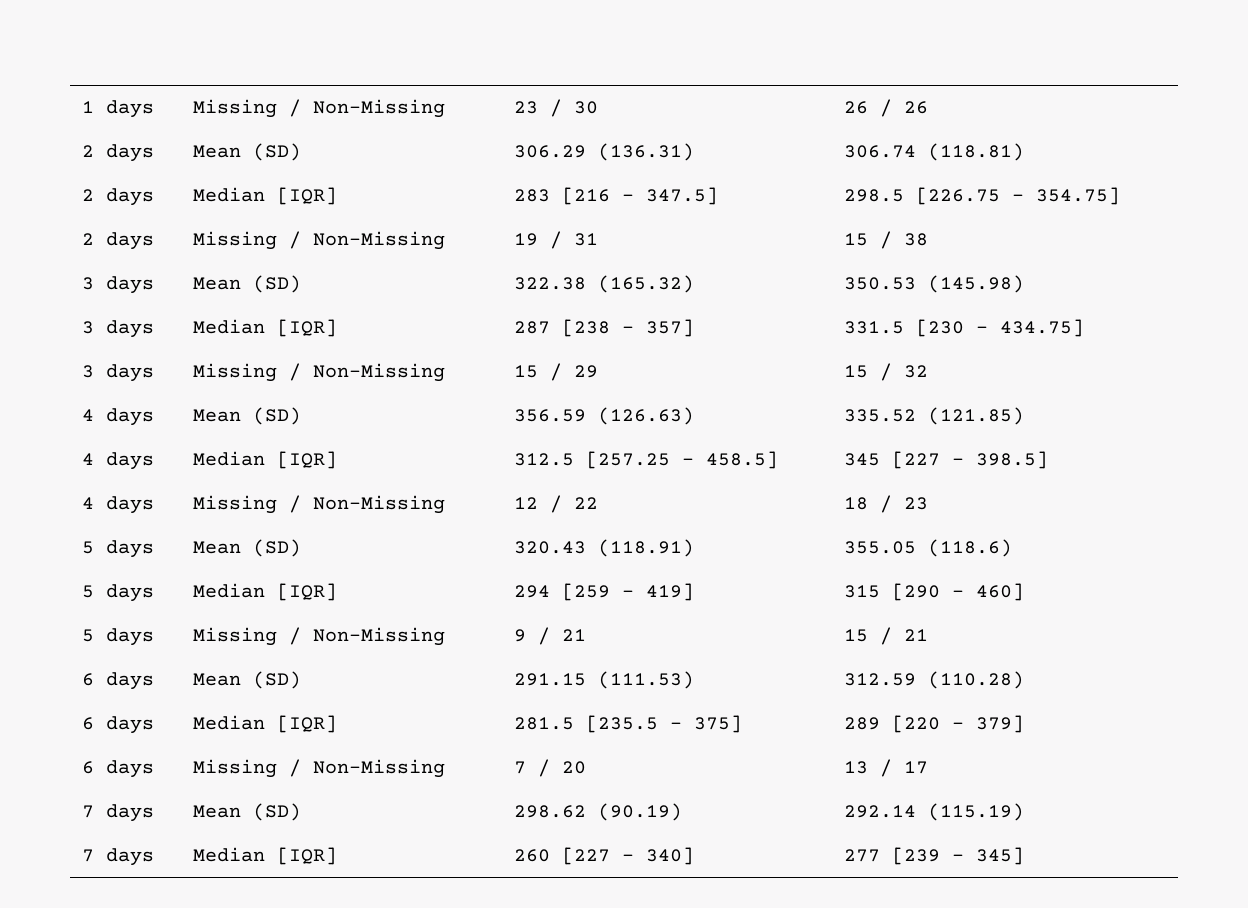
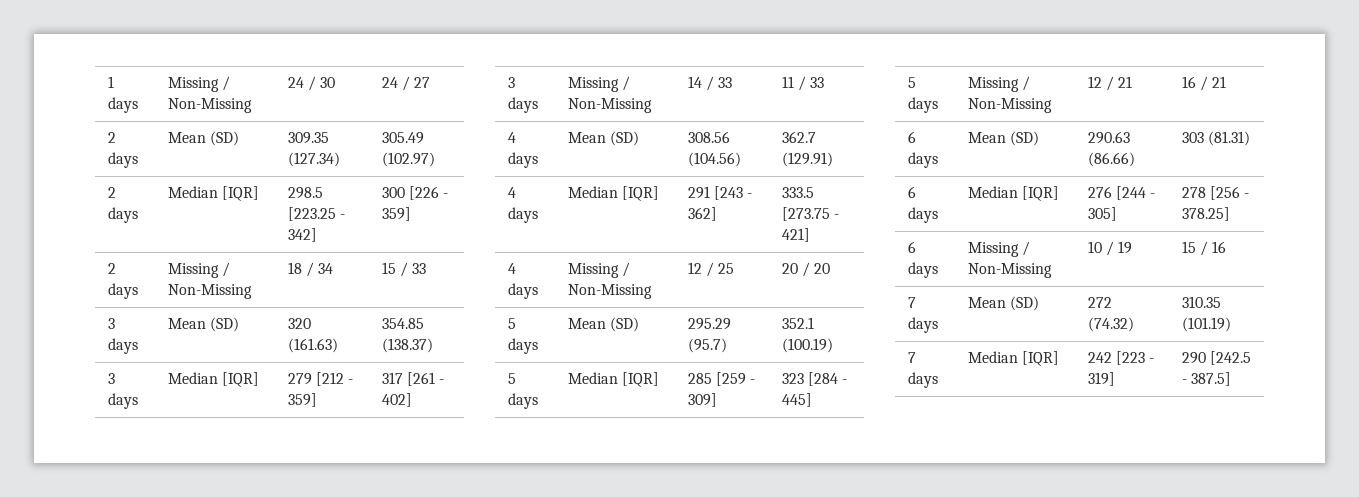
- 1 days | Missing / Non-Missing | 23 / 30 | 26 / 26
+ 1 days | Missing / Non-Missing | 24 / 30 | 24 / 27
- 2 days | Mean (SD) | 306.29 (136.31) | 306.74 (118.81)
+ 2 days | Mean (SD) | 309.35 (127.34) | 305.49 (102.97)
- 2 days | Median [IQR] | 283 [216 - 347.5] | 298.5 [226.75 - 354.75]
+ 2 days | Median [IQR] | 298.5 [223.25 - 342] | 300 [226 - 359]
- 2 days | Missing / Non-Missing | 19 / 31 | 15 / 38
+ 2 days | Missing / Non-Missing | 18 / 34 | 15 / 33
- 3 days | Mean (SD) | 322.38 (165.32) | 350.53 (145.98)
+ 3 days | Mean (SD) | 320 (161.63) | 354.85 (138.37)
- 3 days | Median [IQR] | 287 [238 - 357] | 331.5 [230 - 434.75]
+ 3 days | Median [IQR] | 279 [212 - 359] | 317 [261 - 402]
- 3 days | Missing / Non-Missing | 15 / 29 | 15 / 32
+ 3 days | Missing / Non-Missing | 14 / 33 | 11 / 33
- 4 days | Mean (SD) | 356.59 (126.63) | 335.52 (121.85)
+ 4 days | Mean (SD) | 308.56 (104.56) | 362.7 (129.91)
- 4 days | Median [IQR] | 312.5 [257.25 - 458.5] | 345 [227 - 398.5]
+ 4 days | Median [IQR] | 291 [243 - 362] | 333.5 [273.75 - 421]
- 4 days | Missing / Non-Missing | 12 / 22 | 18 / 23
+ 4 days | Missing / Non-Missing | 12 / 25 | 20 / 20
- 5 days | Mean (SD) | 320.43 (118.91) | 355.05 (118.6)
+ 5 days | Mean (SD) | 295.29 (95.7) | 352.1 (100.19)
- 5 days | Median [IQR] | 294 [259 - 419] | 315 [290 - 460]
+ 5 days | Median [IQR] | 285 [259 - 309] | 323 [284 - 445]
- 5 days | Missing / Non-Missing | 9 / 21 | 15 / 21
+ 5 days | Missing / Non-Missing | 12 / 21 | 16 / 21
- 6 days | Mean (SD) | 291.15 (111.53) | 312.59 (110.28)
+ 6 days | Mean (SD) | 290.63 (86.66) | 303 (81.31)
- 6 days | Median [IQR] | 281.5 [235.5 - 375] | 289 [220 - 379]
+ 6 days | Median [IQR] | 276 [244 - 305] | 278 [256 - 378.25]
- 6 days | Missing / Non-Missing | 7 / 20 | 13 / 17
+ 6 days | Missing / Non-Missing | 10 / 19 | 15 / 16
- 7 days | Mean (SD) | 298.62 (90.19) | 292.14 (115.19)
+ 7 days | Mean (SD) | 272 (74.32) | 310.35 (101.19)
- 7 days | Median [IQR] | 260 [227 - 340] | 277 [239 - 345]
+ 7 days | Median [IQR] | 242 [223 - 319] | 290 [242.5 - 387.5]

